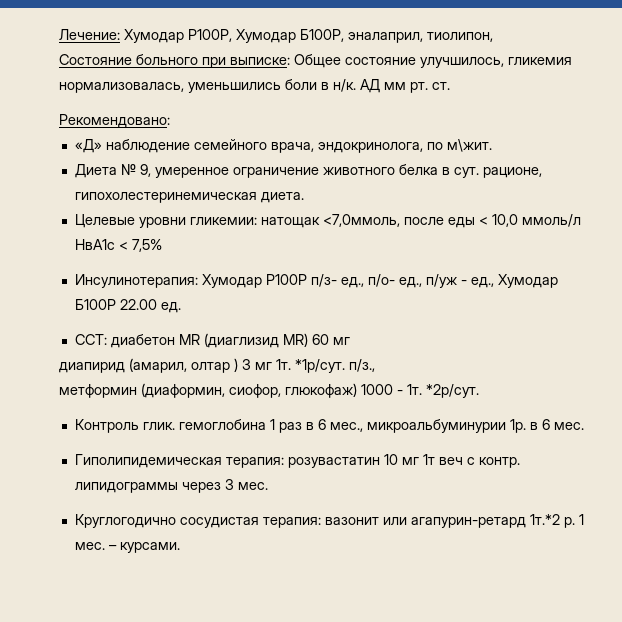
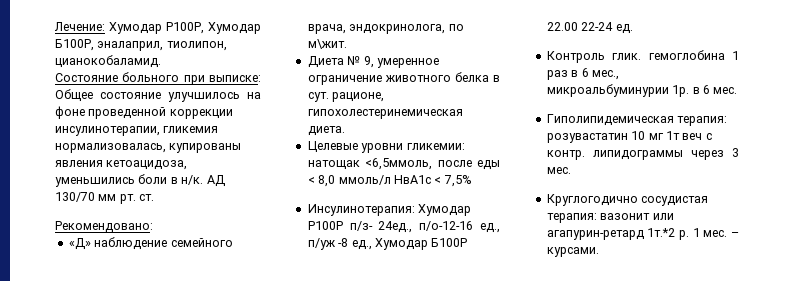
- Лечение: Хумодар Р100Р, Хумодар Б100Р, эналаприл, тиолипон,
+ Лечение: Хумодар Р100Р, Хумодар Б100Р, эналаприл, тиолипон, цианокобаламид.
- Состояние больного при выписке: Общее состояние улучшилось, гликемия нормализовалась, уменьшились боли в н/к.
+ Состояние больного при выписке: Общее состояние улучшилось на фоне проведенной коррекции инсулинотерапии, гликемия нормализовалась, купированы явления кетоацидоза, уменьшились боли в н/к.
- АД мм рт. ст.
+ АД 130/70 мм рт. ст.
- Целевые уровни гликемии: натощак <7,0ммоль, после еды < 10,0 ммоль/л НвА1с < 7,5%
+ Целевые уровни гликемии: натощак <6,5ммоль, после еды < 8,0 ммоль/л НвА1с < 7,5%
- Инсулинотерапия: Хумодар Р100Р п/з- ед., п/о- ед., п/уж - ед., Хумодар Б100Р 22.00 ед.
+ Инсулинотерапия: Хумодар Р100Р п/з- 24ед., п/о-12-16 ед., п/уж -8 ед., Хумодар Б100Р 22.00 22-24 ед.
- ССТ: диабетон МR (диаглизид МR) 60 мг
- диапирид (амарил, олтар ) 3 мг 1т. *1р/сут. п/з.,
- метформин (диаформин, сиофор, глюкофаж) 1000 - 1т. *2р/сут.

